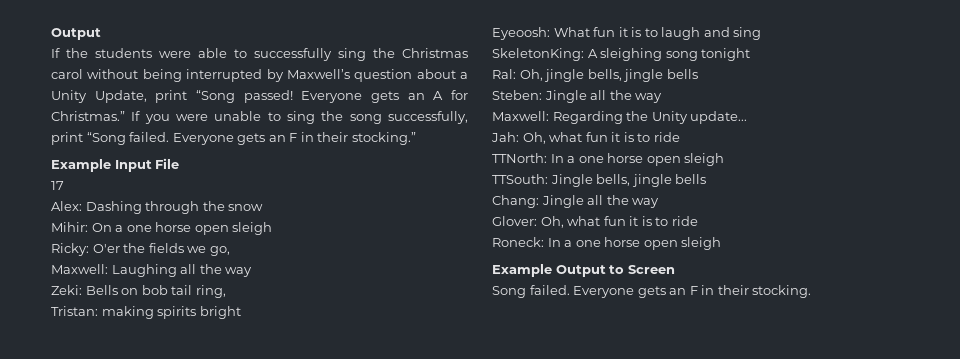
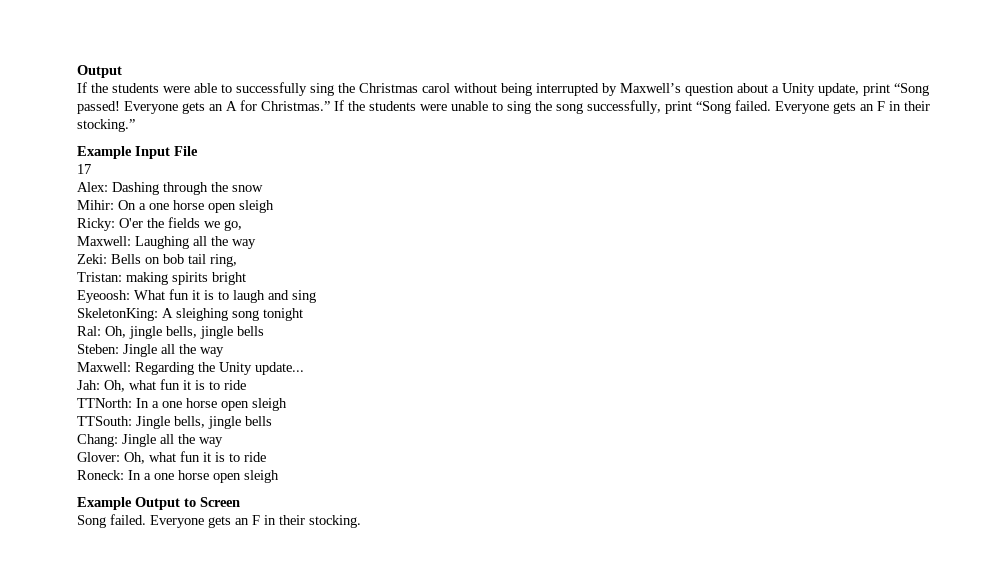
- If the students were able to successfully sing the Christmas carol without being interrupted by Maxwell’s question about a Unity Update, print “Song passed!
+ If the students were able to successfully sing the Christmas carol without being interrupted by Maxwell’s question about a Unity update, print “Song passed!
- If you were unable to sing the song successfully, print “Song failed.
+ If the students were unable to sing the song successfully, print “Song failed.

